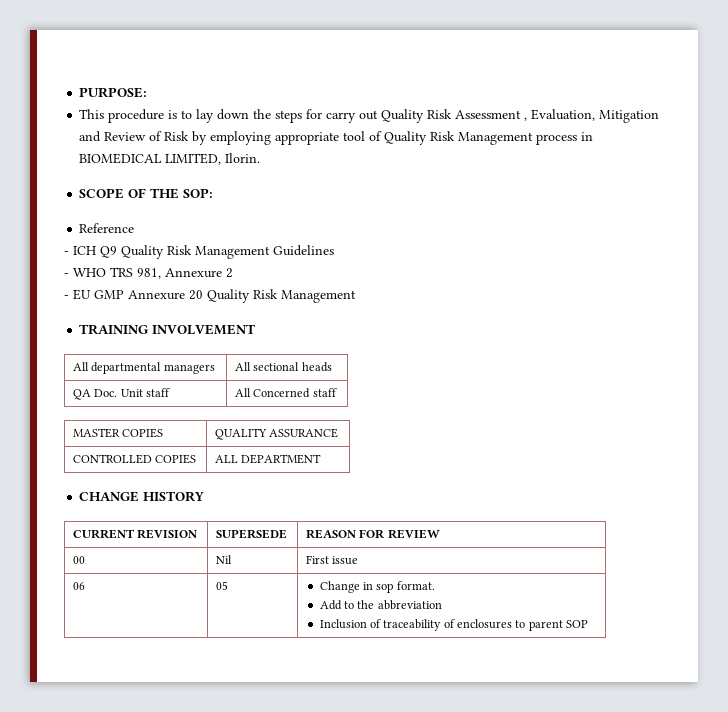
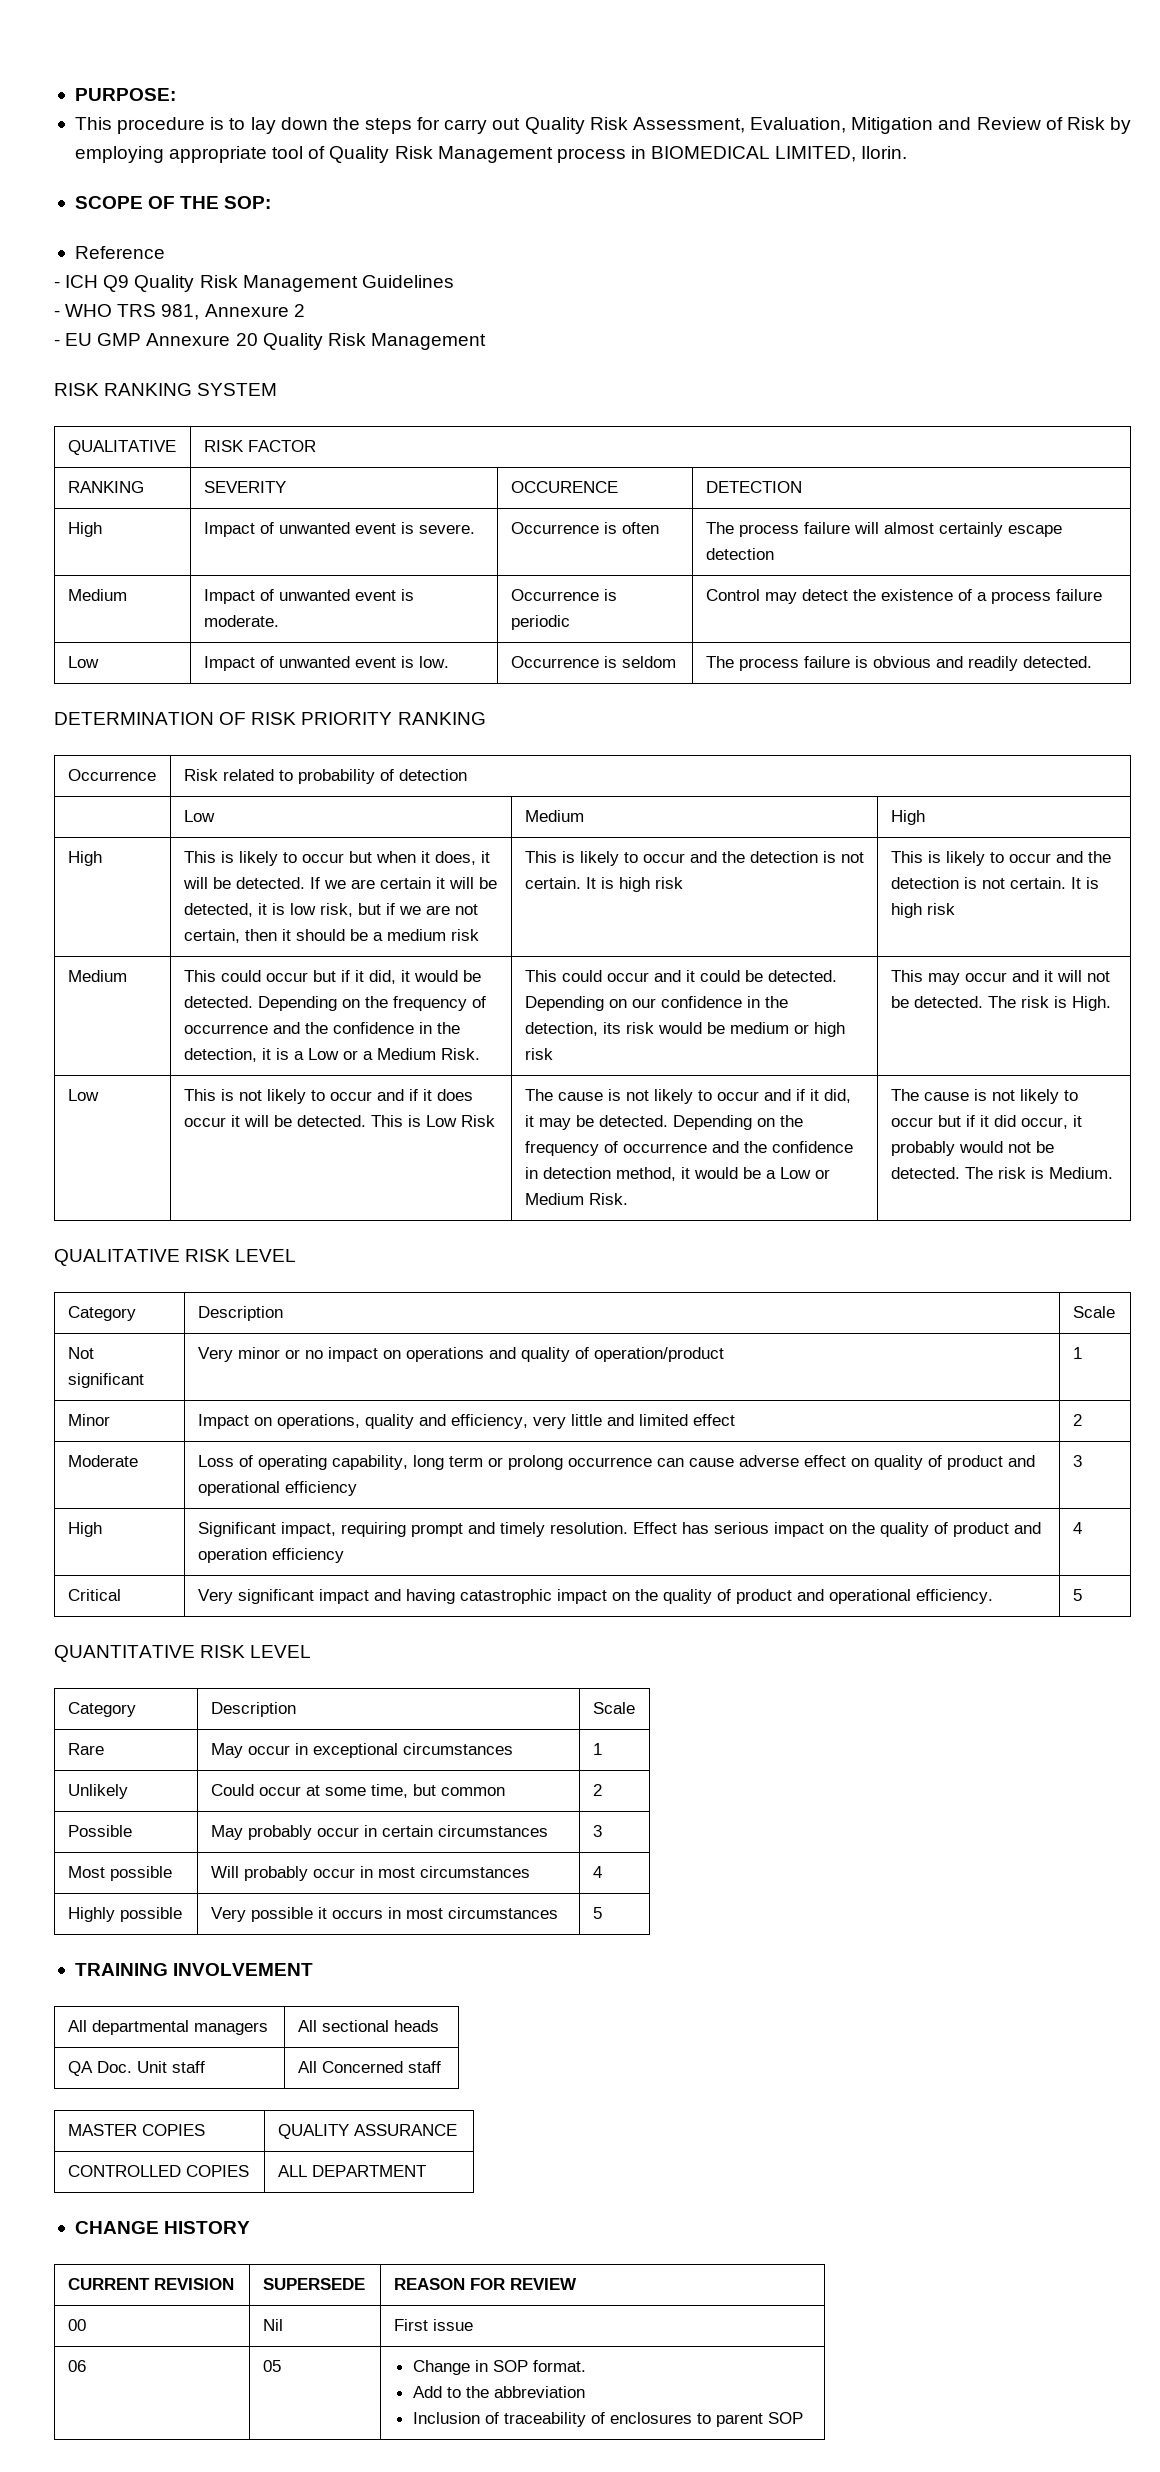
- This procedure is to lay down the steps for carry out Quality Risk Assessment , Evaluation, Mitigation and Review of Risk by employing appropriate tool of Quality Risk Management process in BIOMEDICAL LIMITED, Ilorin.
+ This procedure is to lay down the steps for carry out Quality Risk Assessment, Evaluation, Mitigation and Review of Risk by employing appropriate tool of Quality Risk Management process in BIOMEDICAL LIMITED, Ilorin.
+ RISK RANKING SYSTEM
+ QUALITATIVE | RISK FACTOR
+ RANKING | SEVERITY | OCCURENCE | DETECTION
+ High | Impact of unwanted event is severe. | Occurrence is often | The process failure will almost certainly escape detection
+ Medium | Impact of unwanted event is moderate. | Occurrence is periodic | Control may detect the existence of a process failure
+ Low | Impact of unwanted event is low. | Occurrence is seldom | The process failure is obvious and readily detected.
+ DETERMINATION OF RISK PRIORITY RANKING
+ Occurrence | Risk related to probability of detection
+ | Low | Medium | High
+ High | This is likely to occur but when it does, it will be detected. If we are certain it will be detected, it is low risk, but if we are not certain, then it should be a medium risk | This is likely to occur and the detection is not certain. It is high risk | This is likely to occur and the detection is not certain. It is high risk
+ Medium | This could occur but if it did, it would be detected. Depending on the frequency of occurrence and the confidence in the detection, it is a Low or a Medium Risk. | This could occur and it could be detected. Depending on our confidence in the detection, its risk would be medium or high risk | This may occur and it will not be detected. The risk is High.
+ Low | This is not likely to occur and if it does occur it will be detected. This is Low Risk | The cause is not likely to occur and if it did, it may be detected. Depending on the frequency of occurrence and the confidence in detection method, it would be a Low or Medium Risk. | The cause is not likely to occur but if it did occur, it probably would not be detected. The risk is Medium.
+ QUALITATIVE RISK LEVEL
+ Category | Description | Scale
+ Not significant | Very minor or no impact on operations and quality of operation/product | 1
+ Minor | Impact on operations, quality and efficiency, very little and limited effect | 2
+ Moderate | Loss of operating capability, long term or prolong occurrence can cause adverse effect on quality of product and operational efficiency | 3
+ High | Significant impact, requiring prompt and timely resolution. Effect has serious impact on the quality of product and operation efficiency | 4
+ Critical | Very significant impact and having catastrophic impact on the quality of product and operational efficiency. | 5
+ QUANTITATIVE RISK LEVEL
+ Category | Description | Scale
+ Rare | May occur in exceptional circumstances | 1
+ Unlikely | Could occur at some time, but common | 2
+ Possible | May probably occur in certain circumstances | 3
+ Most possible | Will probably occur in most circumstances | 4
+ Highly possible | Very possible it occurs in most circumstances | 5
- 06 | 05 | Change in sop format.
+ 06 | 05 | Change in SOP format.

